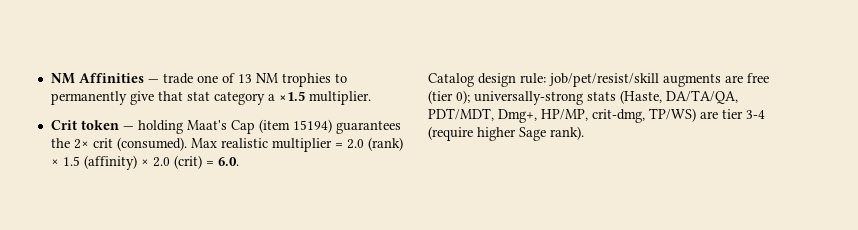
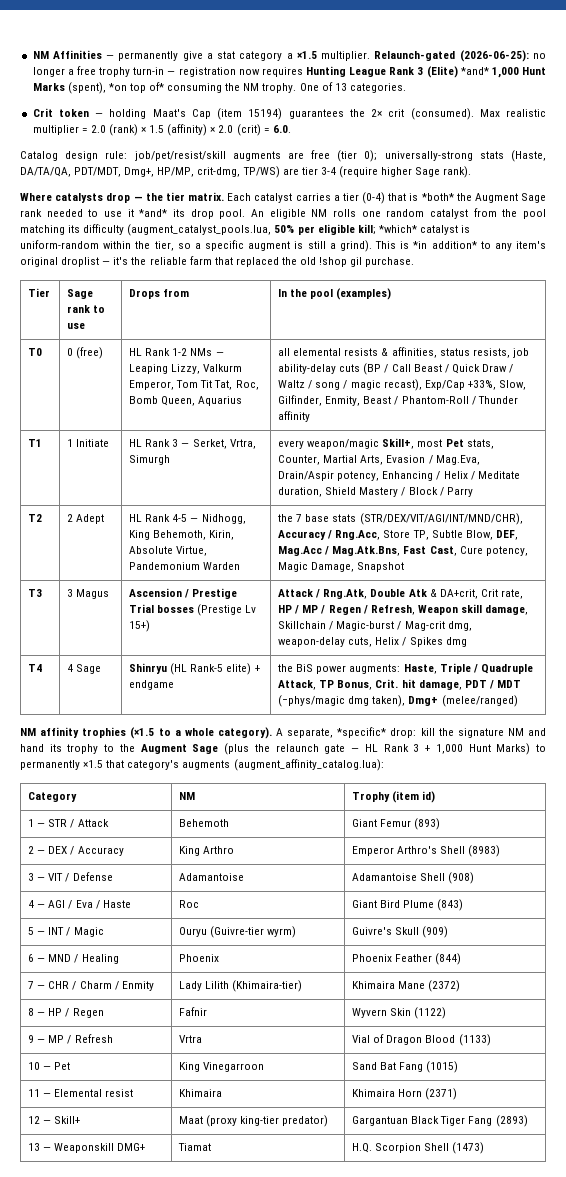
- NM Affinities — trade one of 13 NM trophies to permanently give that stat category a ×1.5 multiplier.
+ NM Affinities — permanently give a stat category a ×1.5 multiplier. Relaunch-gated (2026-06-25): no longer a free trophy turn-in — registration now requires Hunting League Rank 3 (Elite) *and* 1,000 Hunt Marks (spent), *on top of* consuming the NM trophy. One of 13 categories.
+ Where catalysts drop — the tier matrix. Each catalyst carries a tier (0-4) that is *both* the Augment Sage rank needed to use it *and* its drop pool. An eligible NM rolls one random catalyst from the pool matching its difficulty (augment_catalyst_pools.lua, 50% per eligible kill; *which* catalyst is uniform-random within the tier, so a specific augment is still a grind). This is *in addition* to any item's original droplist — it's the reliable farm that replaced the old !shop gil purchase.
+ Tier | Sage rank to use | Drops from | In the pool (examples)
+ T0 | 0 (free) | HL Rank 1-2 NMs — Leaping Lizzy, Valkurm Emperor, Tom Tit Tat, Roc, Bomb Queen, Aquarius | all elemental resists & affinities, status resists, job ability-delay cuts (BP / Call Beast / Quick Draw / Waltz / song / magic recast), Exp/Cap +33%, Slow, Gilfinder, Enmity, Beast / Phantom-Roll / Thunder affinity
+ T1 | 1 Initiate | HL Rank 3 — Serket, Vrtra, Simurgh | every weapon/magic Skill+, most Pet stats, Counter, Martial Arts, Evasion / Mag.Eva, Drain/Aspir potency, Enhancing / Helix / Meditate duration, Shield Mastery / Block / Parry
+ T2 | 2 Adept | HL Rank 4-5 — Nidhogg, King Behemoth, Kirin, Absolute Virtue, Pandemonium Warden | the 7 base stats (STR/DEX/VIT/AGI/INT/MND/CHR), Accuracy / Rng.Acc, Store TP, Subtle Blow, DEF, Mag.Acc / Mag.Atk.Bns, Fast Cast, Cure potency, Magic Damage, Snapshot
+ T3 | 3 Magus | Ascension / Prestige Trial bosses (Prestige Lv 15+) | Attack / Rng.Atk, Double Atk & DA+crit, Crit rate, HP / MP / Regen / Refresh, Weapon skill damage, Skillchain / Magic-burst / Mag-crit dmg, weapon-delay cuts, Helix / Spikes dmg
+ T4 | 4 Sage | Shinryu (HL Rank-5 elite) + endgame | the BiS power augments: Haste, Triple / Quadruple Attack, TP Bonus, Crit. hit damage, PDT / MDT (−phys/magic dmg taken), Dmg+ (melee/ranged)
+ NM affinity trophies (×1.5 to a whole category). A separate, *specific* drop: kill the signature NM and hand its trophy to the Augment Sage (plus the relaunch gate — HL Rank 3 + 1,000 Hunt Marks) to permanently ×1.5 that category's augments (augment_affinity_catalog.lua):
+ Category | NM | Trophy (item id)
+ 1 — STR / Attack | Behemoth | Giant Femur (893)
+ 2 — DEX / Accuracy | King Arthro | Emperor Arthro's Shell (8983)
+ 3 — VIT / Defense | Adamantoise | Adamantoise Shell (908)
+ 4 — AGI / Eva / Haste | Roc | Giant Bird Plume (843)
+ 5 — INT / Magic | Ouryu (Guivre-tier wyrm) | Guivre's Skull (909)
+ 6 — MND / Healing | Phoenix | Phoenix Feather (844)
+ 7 — CHR / Charm / Enmity | Lady Lilith (Khimaira-tier) | Khimaira Mane (2372)
+ 8 — HP / Regen | Fafnir | Wyvern Skin (1122)
+ 9 — MP / Refresh | Vrtra | Vial of Dragon Blood (1133)
+ 10 — Pet | King Vinegarroon | Sand Bat Fang (1015)
+ 11 — Elemental resist | Khimaira | Khimaira Horn (2371)
+ 12 — Skill+ | Maat (proxy king-tier predator) | Gargantuan Black Tiger Fang (2893)
+ 13 — Weaponskill DMG+ | Tiamat | H.Q. Scorpion Shell (1473)

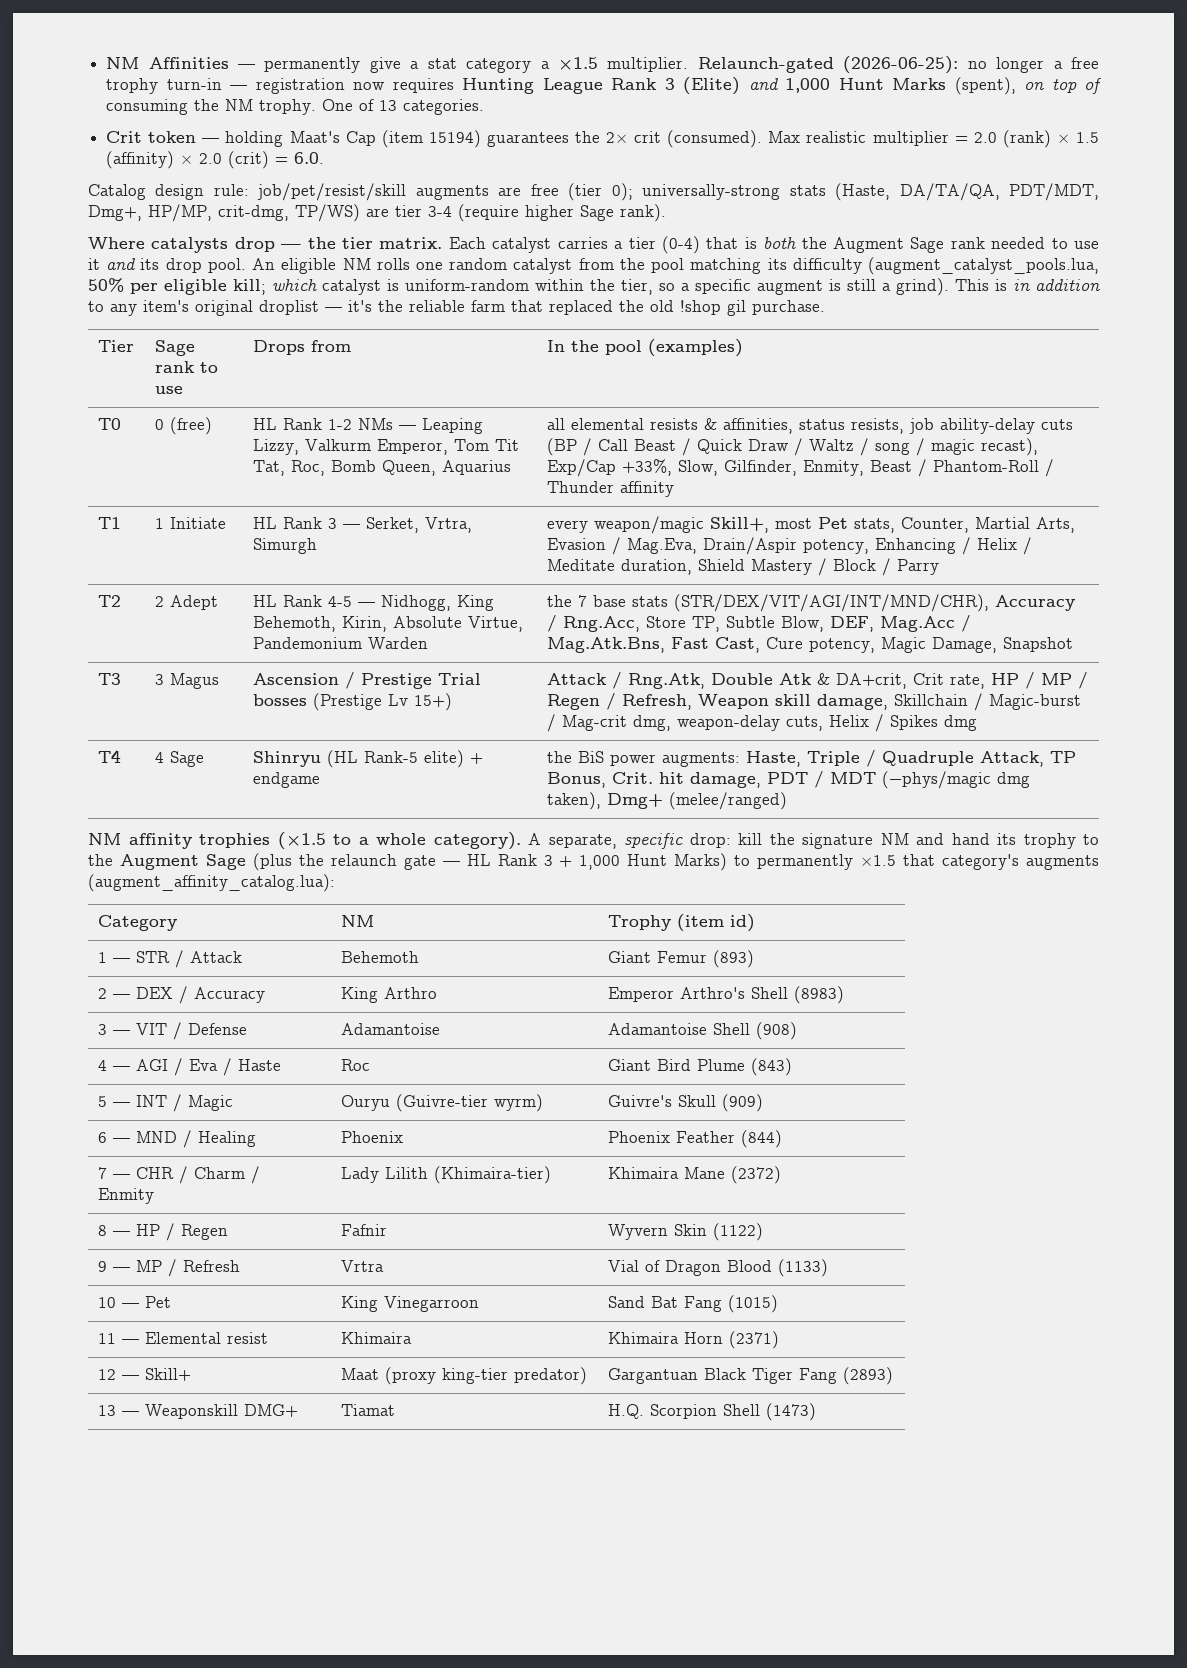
- Relaunch-gated (2026-06-25): no longer a free trophy turn-in — registration now requires Hunting League Rank 3 (Elite) *and* 1,000 Hunt Marks (spent), *on top of* consuming the NM trophy.
+ Relaunch-gated (2026-06-25): no longer a free trophy turn-in — registration now requires Hunting League Rank 3 (Elite) and 1,000 Hunt Marks (spent), on top of consuming the NM trophy.
- Each catalyst carries a tier (0-4) that is *both* the Augment Sage rank needed to use it *and* its drop pool.
+ Each catalyst carries a tier (0-4) that is both the Augment Sage rank needed to use it and its drop pool.
- An eligible NM rolls one random catalyst from the pool matching its difficulty (augment_catalyst_pools.lua, 50% per eligible kill; *which* catalyst is uniform-random within the tier, so a specific augment is still a grind).
+ An eligible NM rolls one random catalyst from the pool matching its difficulty (augment_catalyst_pools.lua, 50% per eligible kill; which catalyst is uniform-random within the tier, so a specific augment is still a grind).
- This is *in addition* to any item's original droplist — it's the reliable farm that replaced the old !shop gil purchase.
+ This is in addition to any item's original droplist — it's the reliable farm that replaced the old !shop gil purchase.
- A separate, *specific* drop: kill the signature NM and hand its trophy to the Augment Sage (plus the relaunch gate — HL Rank 3 + 1,000 Hunt Marks) to permanently ×1.5 that category's augments (augment_affinity_catalog.lua):
+ A separate, specific drop: kill the signature NM and hand its trophy to the Augment Sage (plus the relaunch gate — HL Rank 3 + 1,000 Hunt Marks) to permanently ×1.5 that category's augments (augment_affinity_catalog.lua):

